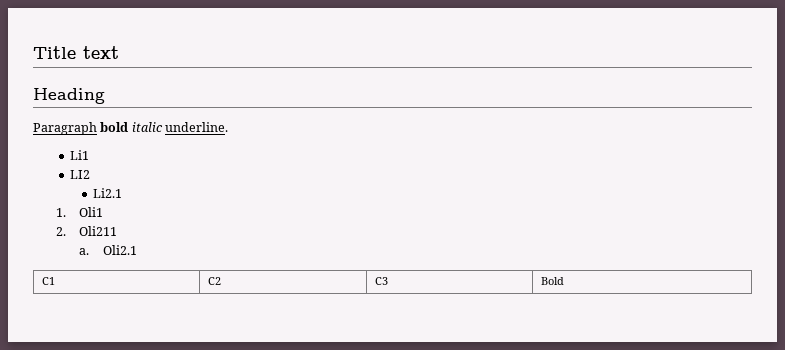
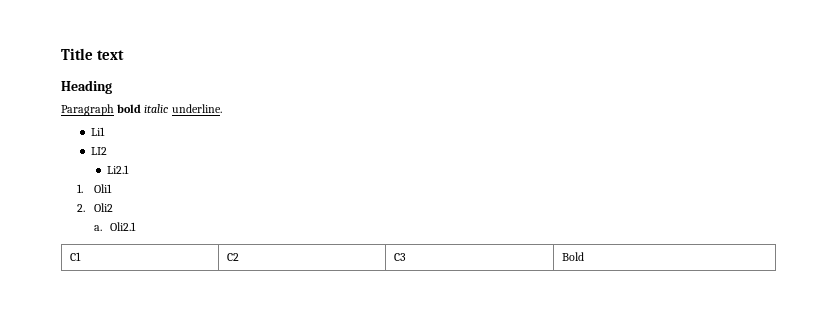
- 2. Oli211
+ 2. Oli2

